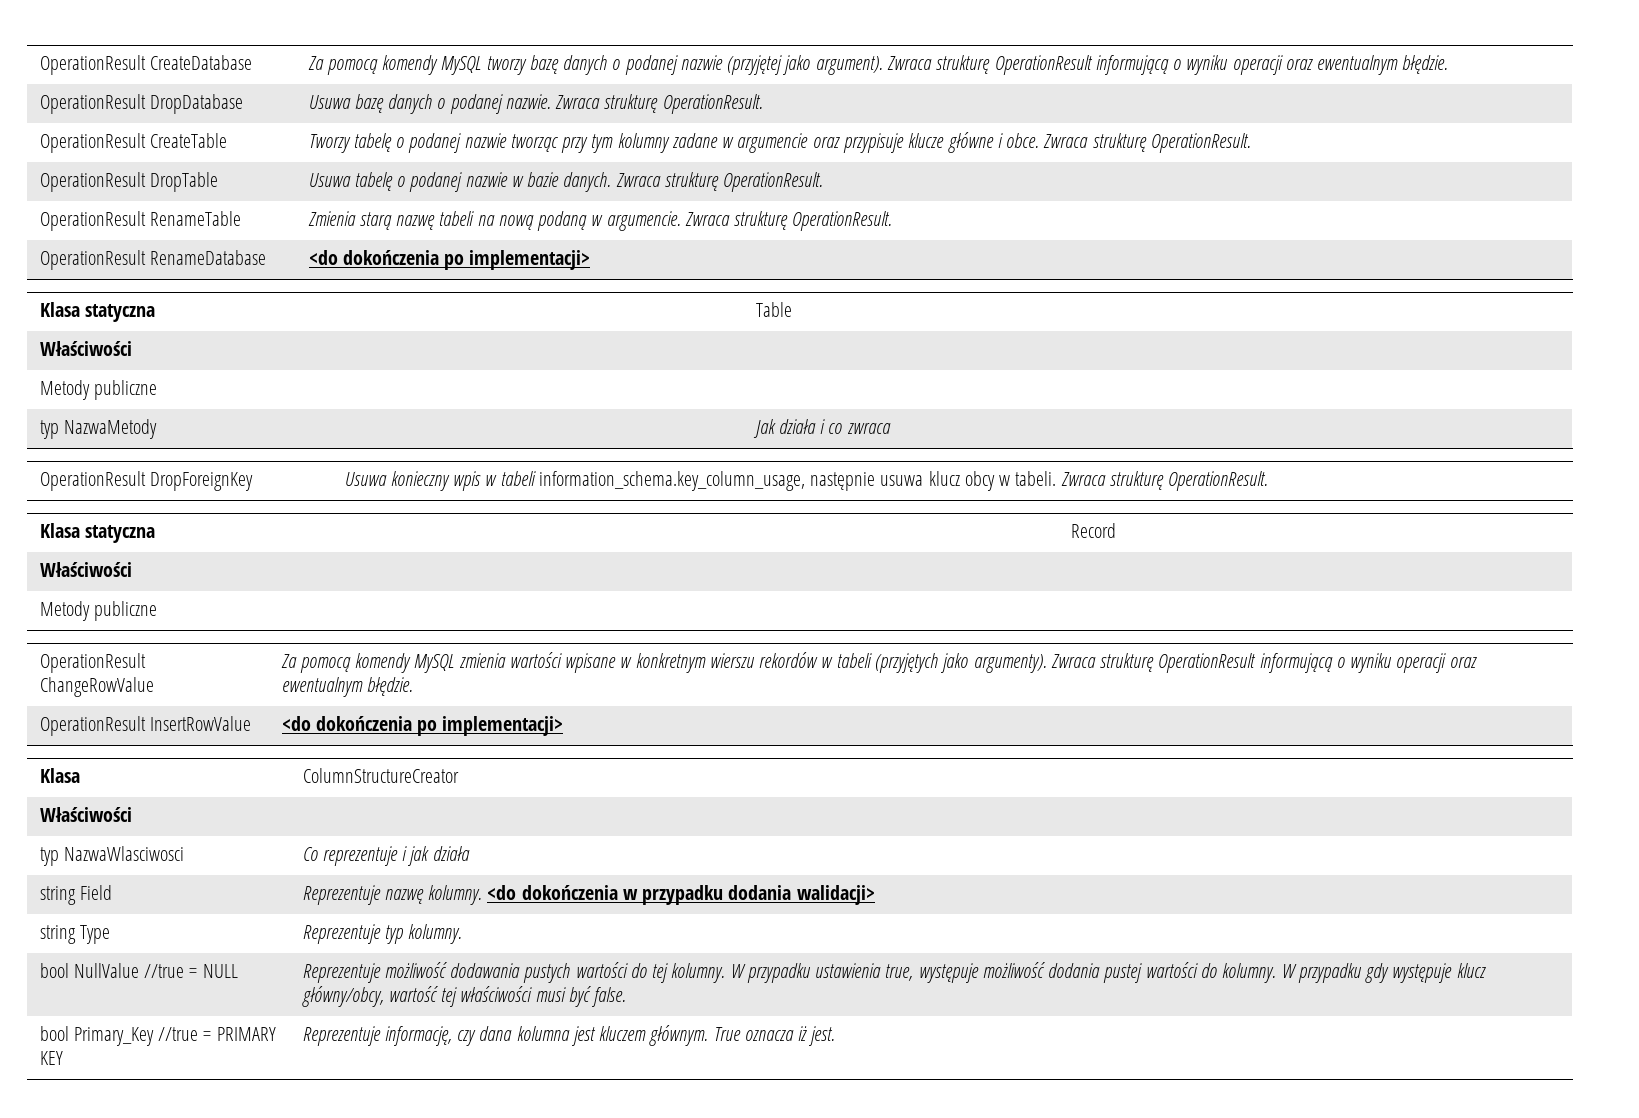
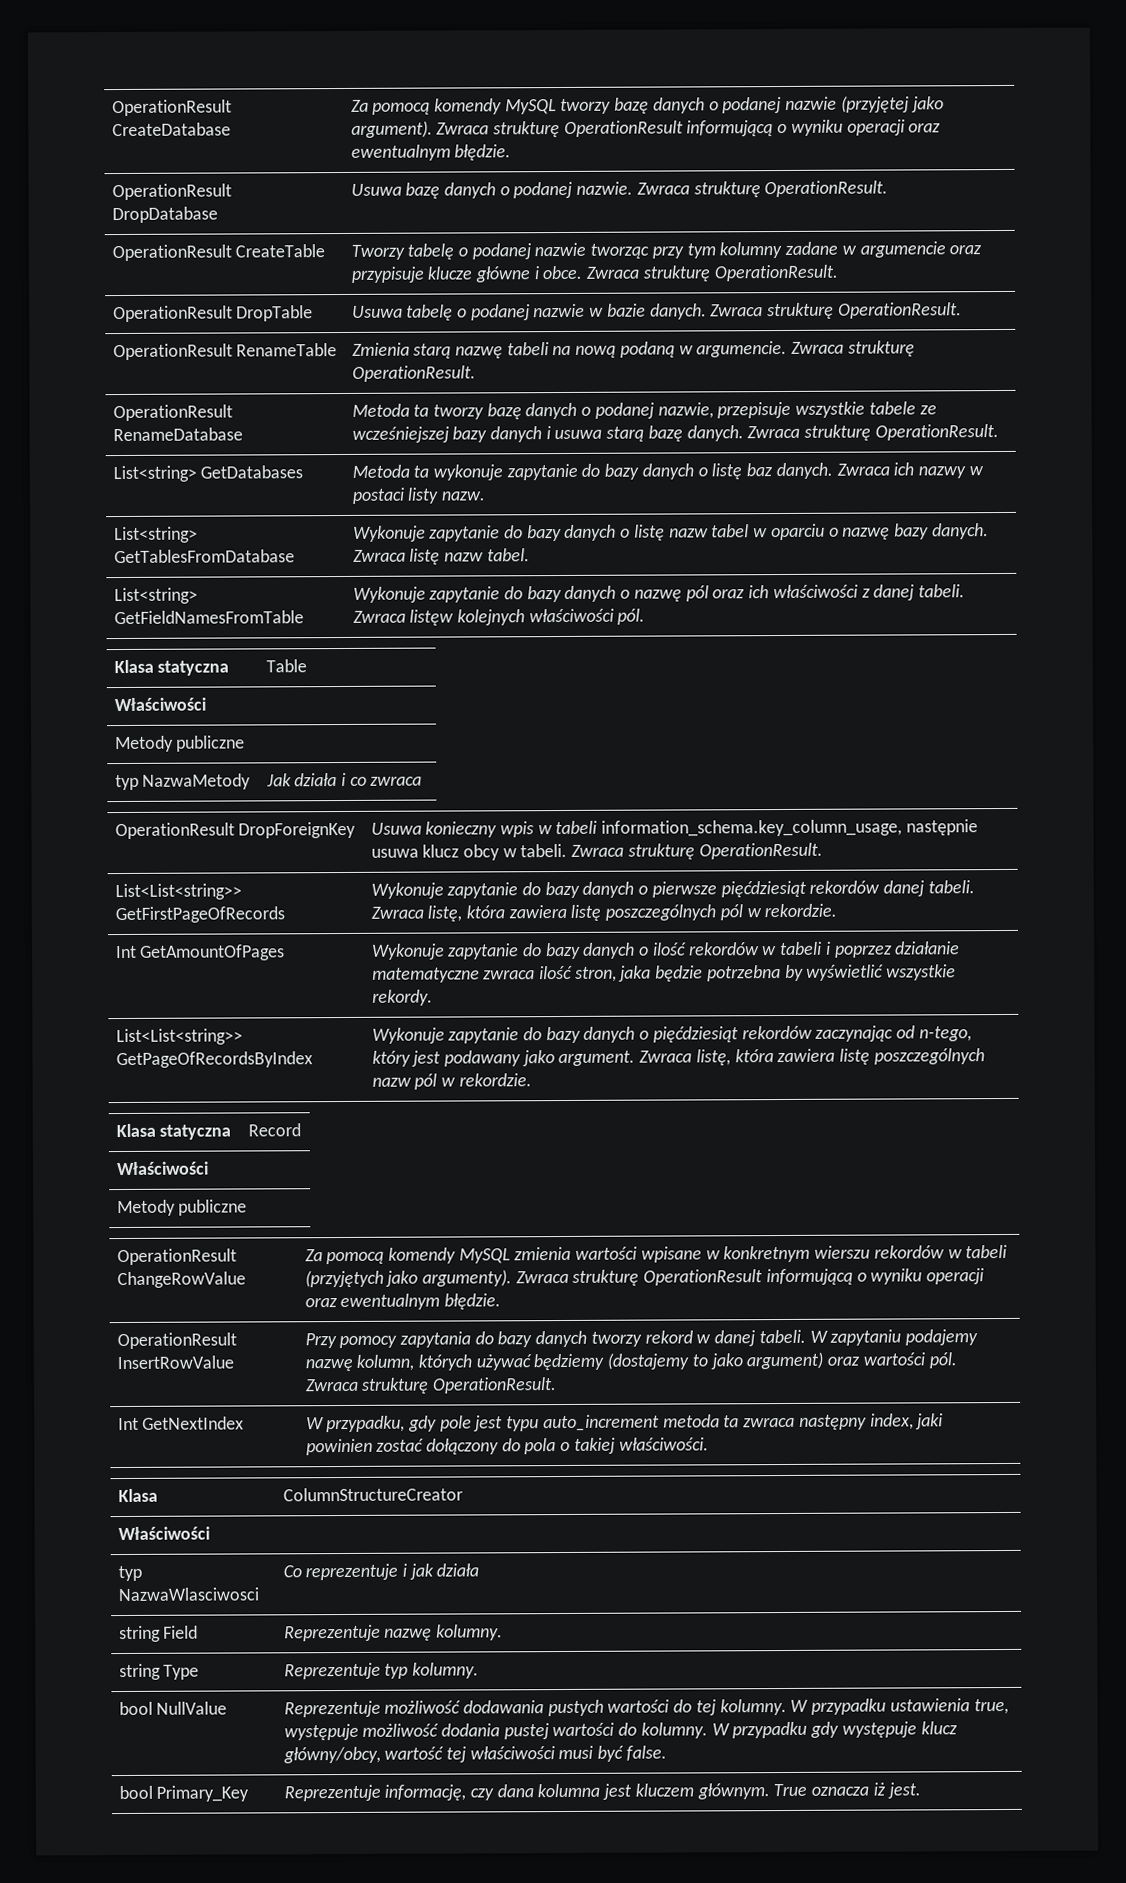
- OperationResult RenameDatabase | <do dokończenia po implementacji>
+ OperationResult RenameDatabase | Metoda ta tworzy bazę danych o podanej nazwie, przepisuje wszystkie tabele ze wcześniejszej bazy danych i usuwa starą bazę danych. Zwraca strukturę OperationResult.
+ List<string> GetDatabases | Metoda ta wykonuje zapytanie do bazy danych o listę baz danych. Zwraca ich nazwy w postaci listy nazw.
+ List<string> GetTablesFromDatabase | Wykonuje zapytanie do bazy danych o listę nazw tabel w oparciu o nazwę bazy danych. Zwraca listę nazw tabel.
+ List<string> GetFieldNamesFromTable | Wykonuje zapytanie do bazy danych o nazwę pól oraz ich właściwości z danej tabeli. Zwraca listęw kolejnych właściwości pól.
+ List<List<string>> GetFirstPageOfRecords | Wykonuje zapytanie do bazy danych o pierwsze pięćdziesiąt rekordów danej tabeli. Zwraca listę, która zawiera listę poszczególnych pól w rekordzie.
+ Int GetAmountOfPages | Wykonuje zapytanie do bazy danych o ilość rekordów w tabeli i poprzez działanie matematyczne zwraca ilość stron, jaka będzie potrzebna by wyświetlić wszystkie rekordy.
+ List<List<string>> GetPageOfRecordsByIndex | Wykonuje zapytanie do bazy danych o pięćdziesiąt rekordów zaczynając od n-tego, który jest podawany jako argument. Zwraca listę, która zawiera listę poszczególnych nazw pól w rekordzie.
- OperationResult InsertRowValue | <do dokończenia po implementacji>
+ OperationResult InsertRowValue | Przy pomocy zapytania do bazy danych tworzy rekord w danej tabeli. W zapytaniu podajemy nazwę kolumn, których używać będziemy (dostajemy to jako argument) oraz wartości pól. Zwraca strukturę OperationResult.
+ Int GetNextIndex | W przypadku, gdy pole jest typu auto_increment metoda ta zwraca następny index, jaki powinien zostać dołączony do pola o takiej właściwości.
- string Field | Reprezentuje nazwę kolumny. <do dokończenia w przypadku dodania walidacji>
+ string Field | Reprezentuje nazwę kolumny.
- bool NullValue //true = NULL | Reprezentuje możliwość dodawania pustych wartości do tej kolumny. W przypadku ustawienia true, występuje możliwość dodania pustej wartości do kolumny. W przypadku gdy występuje klucz główny/obcy, wartość tej właściwości musi być false.
+ bool NullValue | Reprezentuje możliwość dodawania pustych wartości do tej kolumny. W przypadku ustawienia true, występuje możliwość dodania pustej wartości do kolumny. W przypadku gdy występuje klucz główny/obcy, wartość tej właściwości musi być false.
- bool Primary_Key //true = PRIMARY KEY | Reprezentuje informację, czy dana kolumna jest kluczem głównym. True oznacza iż jest.
+ bool Primary_Key | Reprezentuje informację, czy dana kolumna jest kluczem głównym. True oznacza iż jest.

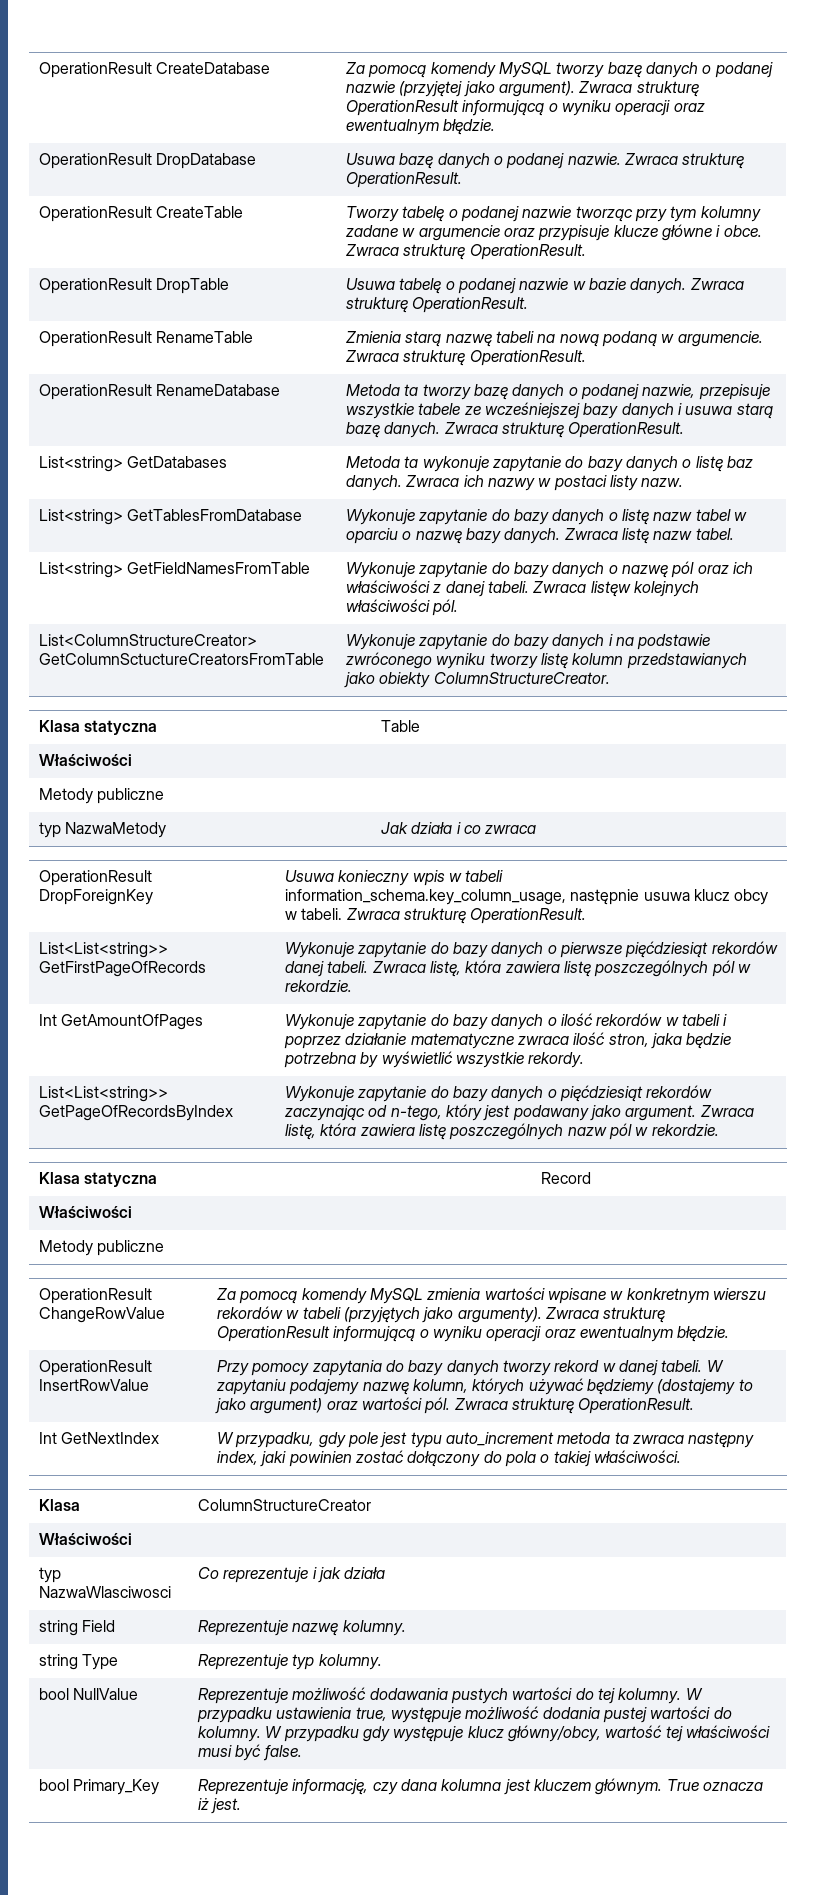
+ List<ColumnStructureCreator> GetColumnSctuctureCreatorsFromTable | Wykonuje zapytanie do bazy danych i na podstawie zwróconego wyniku tworzy listę kolumn przedstawianych jako obiekty ColumnStructureCreator.

